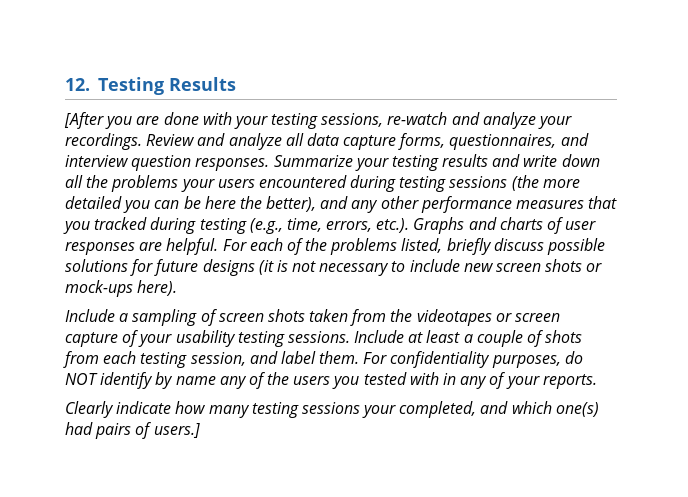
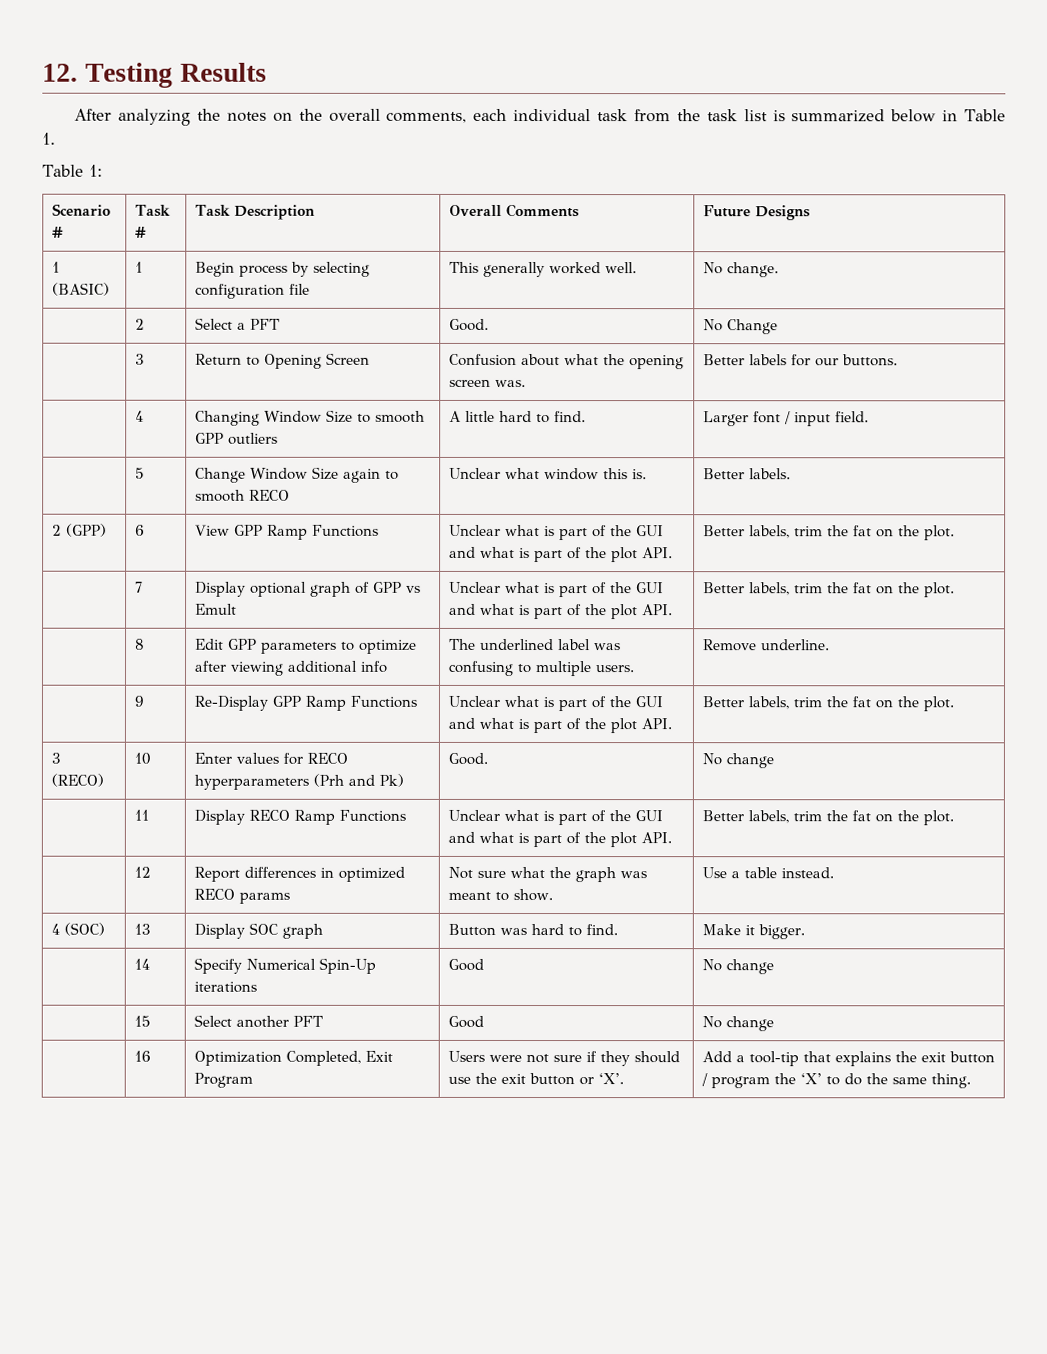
- [After you are done with your testing sessions, re-watch and analyze your recordings. Review and analyze all data capture forms, questionnaires, and interview question responses. Summarize your testing results and write down all the problems your users encountered during testing sessions (the more detailed you can be here the better), and any other performance measures that you tracked during testing (e.g., time, errors, etc.). Graphs and charts of user responses are helpful. For each of the problems listed, briefly discuss possible solutions for future designs (it is not necessary to include new screen shots or mock-ups here).
- Include a sampling of screen shots taken from the videotapes or screen capture of your usability testing sessions. Include at least a couple of shots from each testing session, and label them. For confidentiality purposes, do NOT identify by name any of the users you tested with in any of your reports.
- Clearly indicate how many testing sessions your completed, and which one(s) had pairs of users.]
+ After analyzing the notes on the overall comments, each individual task from the task list is summarized below in Table 1.
+ Table 1:
+ Scenario # | Task # | Task Description | Overall Comments | Future Designs
+ 1 (BASIC) | 1 | Begin process by selecting configuration file | This generally worked well. | No change.
+ | 2 | Select a PFT | Good. | No Change
+ | 3 | Return to Opening Screen | Confusion about what the opening screen was. | Better labels for our buttons.
+ | 4 | Changing Window Size to smooth GPP outliers | A little hard to find. | Larger font / input field.
+ | 5 | Change Window Size again to smooth RECO | Unclear what window this is. | Better labels.
+ 2 (GPP) | 6 | View GPP Ramp Functions | Unclear what is part of the GUI and what is part of the plot API. | Better labels, trim the fat on the plot.
+ | 7 | Display optional graph of GPP vs Emult | Unclear what is part of the GUI and what is part of the plot API. | Better labels, trim the fat on the plot.
+ | 8 | Edit GPP parameters to optimize after viewing additional info | The underlined label was confusing to multiple users. | Remove underline.
+ | 9 | Re-Display GPP Ramp Functions | Unclear what is part of the GUI and what is part of the plot API. | Better labels, trim the fat on the plot.
+ 3 (RECO) | 10 | Enter values for RECO hyperparameters (Prh and Pk) | Good. | No change
+ | 11 | Display RECO Ramp Functions | Unclear what is part of the GUI and what is part of the plot API. | Better labels, trim the fat on the plot.
+ | 12 | Report differences in optimized RECO params | Not sure what the graph was meant to show. | Use a table instead.
+ 4 (SOC) | 13 | Display SOC graph | Button was hard to find. | Make it bigger.
+ | 14 | Specify Numerical Spin-Up iterations | Good | No change
+ | 15 | Select another PFT | Good | No change
+ | 16 | Optimization Completed, Exit Program | Users were not sure if they should use the exit button or ‘X’. | Add a tool-tip that explains the exit button / program the ‘X’ to do the same thing.

